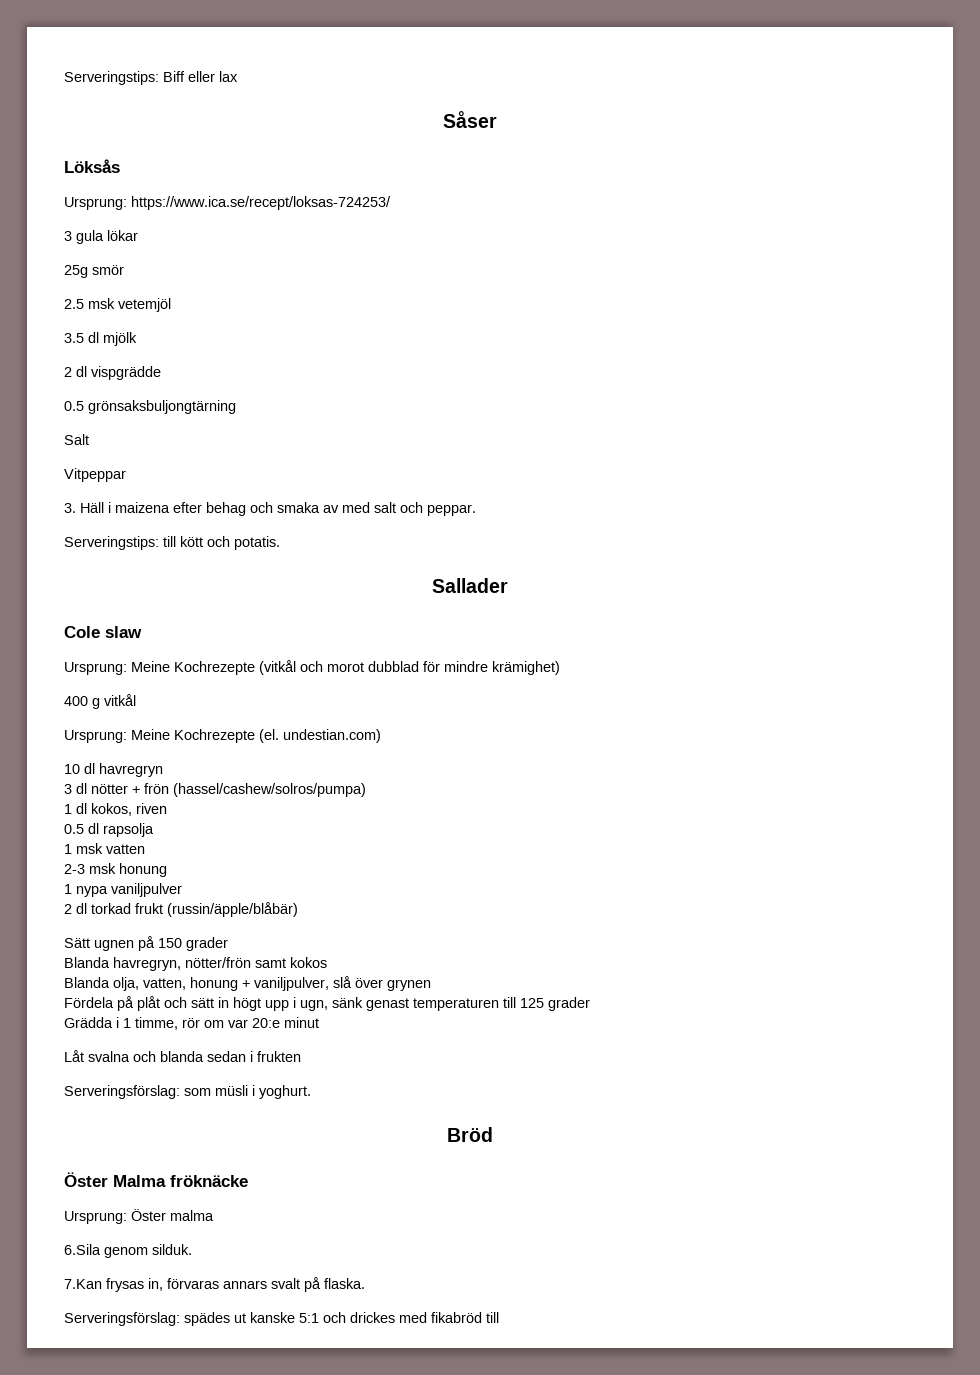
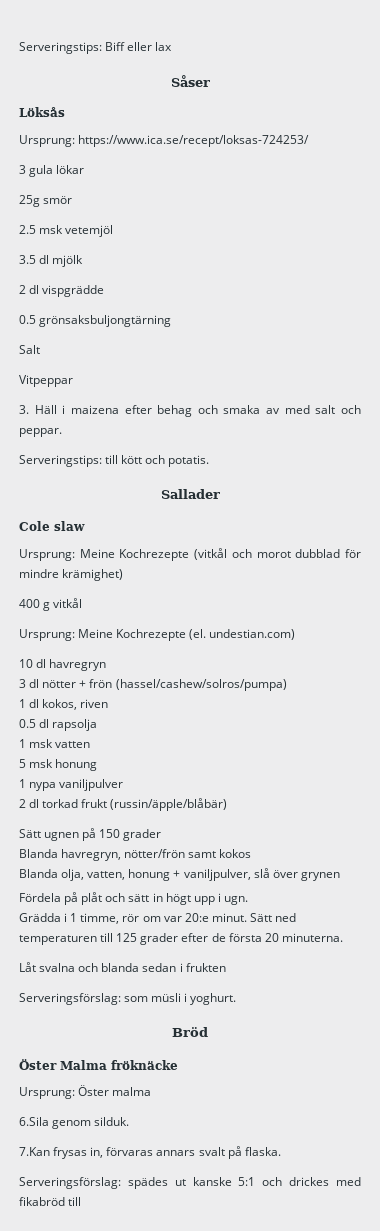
- 2-3 msk honung
+ 5 msk honung
- Fördela på plåt och sätt in högt upp i ugn, sänk genast temperaturen till 125 grader
+ Fördela på plåt och sätt in högt upp i ugn.
- Grädda i 1 timme, rör om var 20:e minut
+ Grädda i 1 timme, rör om var 20:e minut. Sätt ned temperaturen till 125 grader efter de första 20 minuterna.

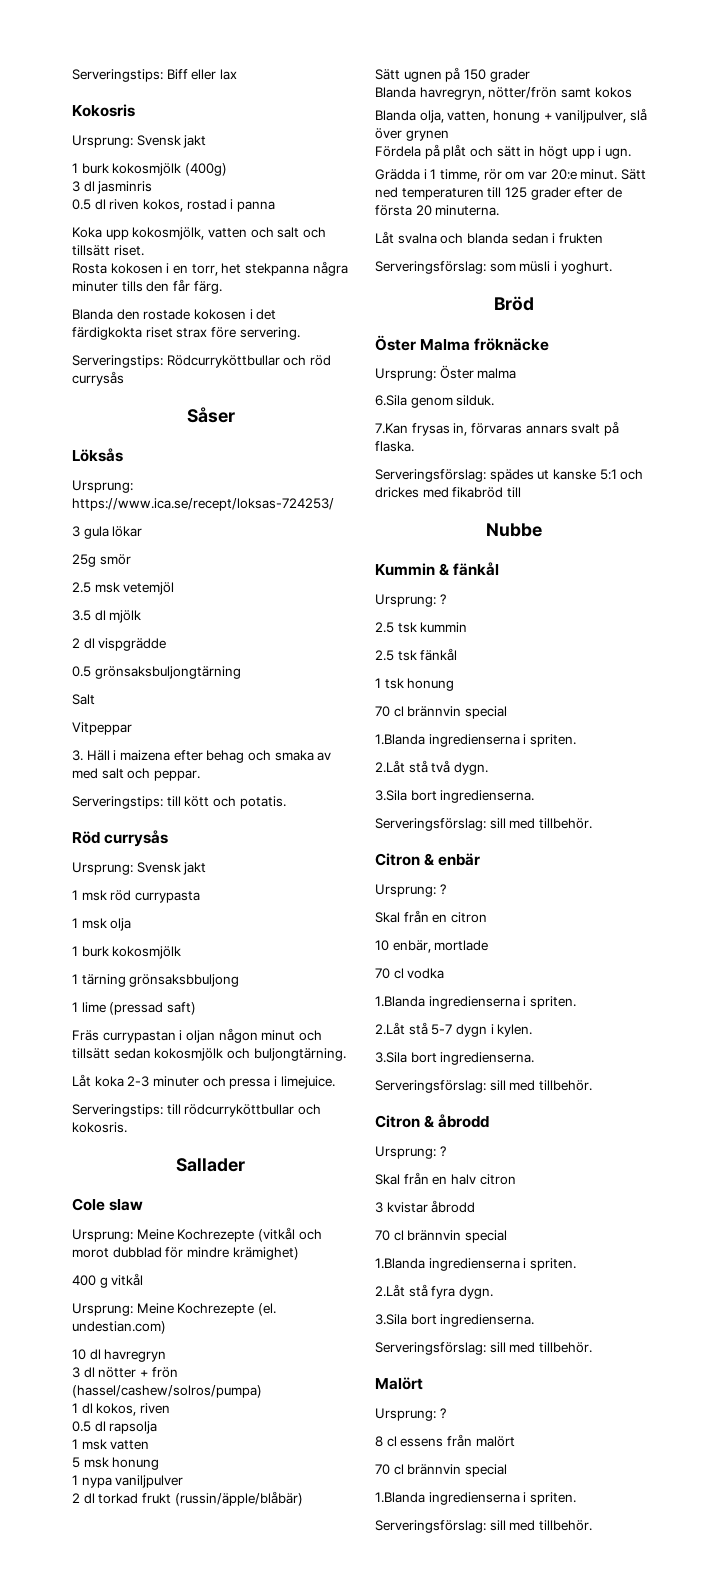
+ Kokosris
+ Ursprung: Svensk jakt
+ 1 burk kokosmjölk (400g)
+ 3 dl jasminris
+ 0.5 dl riven kokos, rostad i panna
+ Koka upp kokosmjölk, vatten och salt och tillsätt riset.
+ Rosta kokosen i en torr, het stekpanna några minuter tills den får färg.
+ Blanda den rostade kokosen i det färdigkokta riset strax före servering.
+ Serveringstips: Rödcurryköttbullar och röd currysås
+ Röd currysås
+ Ursprung: Svensk jakt
+ 1 msk röd currypasta
+ 1 msk olja
+ 1 burk kokosmjölk
+ 1 tärning grönsaksbbuljong
+ 1 lime (pressad saft)
+ Fräs currypastan i oljan någon minut och tillsätt sedan kokosmjölk och buljongtärning.
+ Låt koka 2-3 minuter och pressa i limejuice.
+ Serveringstips: till rödcurryköttbullar och kokosris.
+ Nubbe
+ Kummin & fänkål
+ Ursprung: ?
+ 2.5 tsk kummin
+ 2.5 tsk fänkål
+ 1 tsk honung
+ 70 cl brännvin special
+ 1.Blanda ingredienserna i spriten.
+ 2.Låt stå två dygn.
+ 3.Sila bort ingredienserna.
+ Serveringsförslag: sill med tillbehör.
+ Citron & enbär
+ Ursprung: ?
+ Skal från en citron
+ 10 enbär, mortlade
+ 70 cl vodka
+ 1.Blanda ingredienserna i spriten.
+ 2.Låt stå 5-7 dygn i kylen.
+ 3.Sila bort ingredienserna.
+ Serveringsförslag: sill med tillbehör.
+ Citron & åbrodd
+ Ursprung: ?
+ Skal från en halv citron
+ 3 kvistar åbrodd
+ 70 cl brännvin special
+ 1.Blanda ingredienserna i spriten.
+ 2.Låt stå fyra dygn.
+ 3.Sila bort ingredienserna.
+ Serveringsförslag: sill med tillbehör.
+ Malört
+ Ursprung: ?
+ 8 cl essens från malört
+ 70 cl brännvin special
+ 1.Blanda ingredienserna i spriten.
+ Serveringsförslag: sill med tillbehör.

